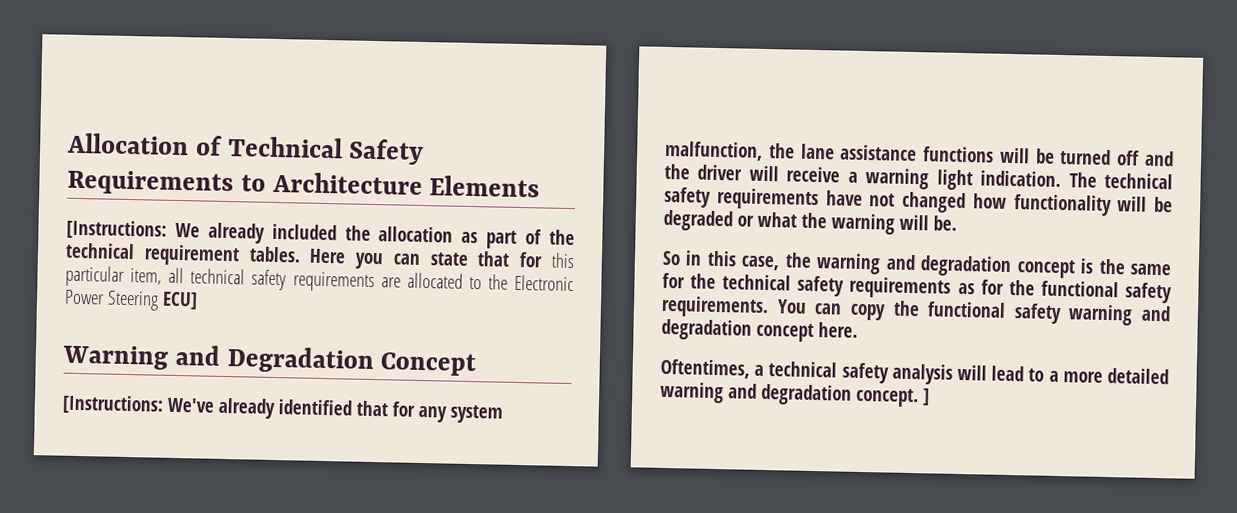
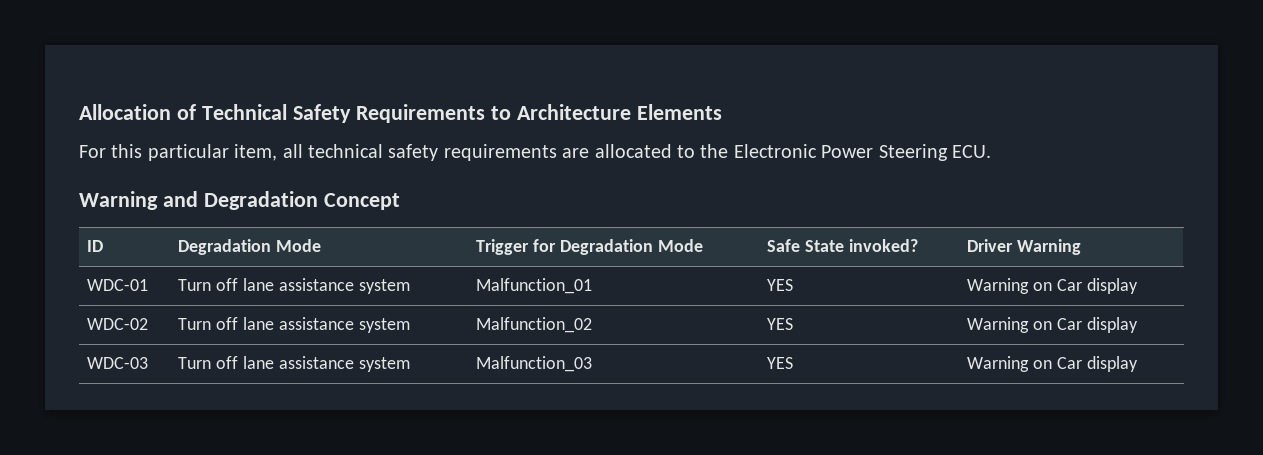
- [Instructions: We already included the allocation as part of the technical requirement tables. Here you can state that for this particular item, all technical safety requirements are allocated to the Electronic Power Steering ECU]
+ For this particular item, all technical safety requirements are allocated to the Electronic Power Steering ECU.
- [Instructions: We've already identified that for any system malfunction, the lane assistance functions will be turned off and the driver will receive a warning light indication. The technical safety requirements have not changed how functionality will be degraded or what the warning will be.
- So in this case, the warning and degradation concept is the same for the technical safety requirements as for the functional safety requirements. You can copy the functional safety warning and degradation concept here.
- Oftentimes, a technical safety analysis will lead to a more detailed warning and degradation concept. ]
+ ID | Degradation Mode | Trigger for Degradation Mode | Safe State invoked? | Driver Warning
+ WDC-01 | Turn off lane assistance system | Malfunction_01 | YES | Warning on Car display
+ WDC-02 | Turn off lane assistance system | Malfunction_02 | YES | Warning on Car display
+ WDC-03 | Turn off lane assistance system | Malfunction_03 | YES | Warning on Car display

